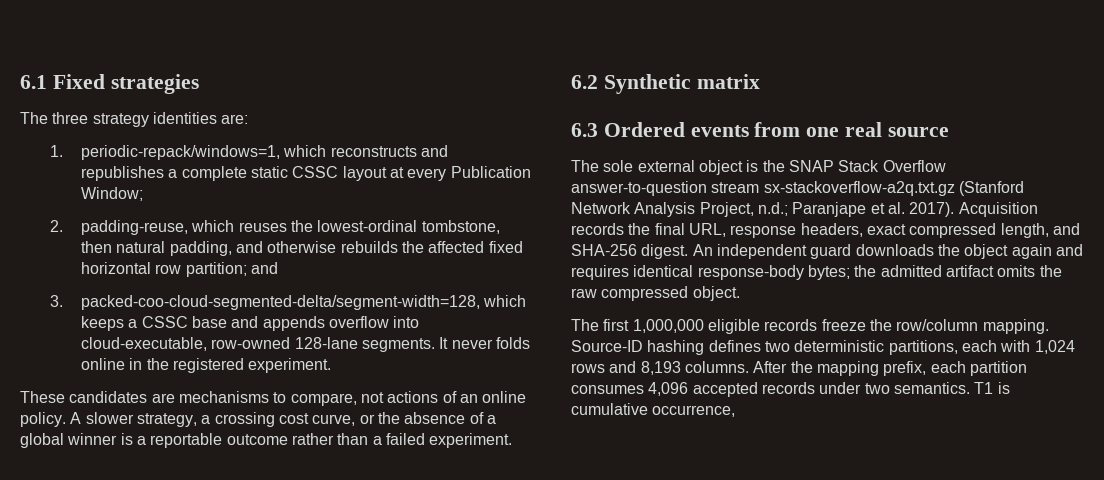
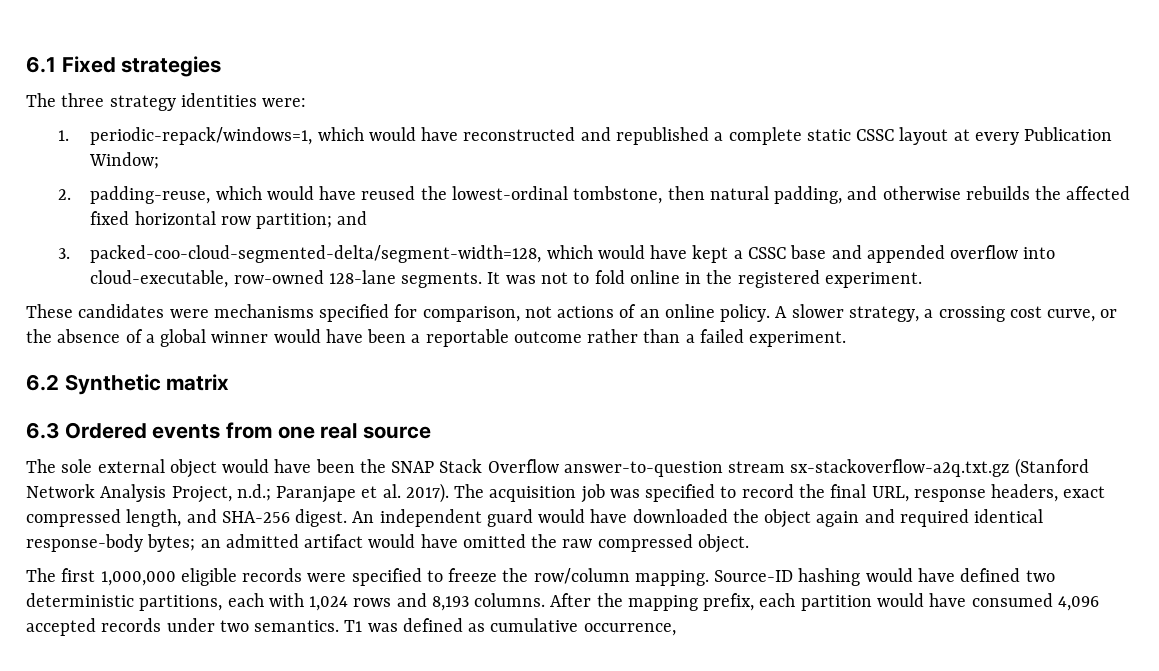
- The three strategy identities are:
+ The three strategy identities were:
- 1. periodic-repack/windows=1, which reconstructs and republishes a complete static CSSC layout at every Publication Window;
+ 1. periodic-repack/windows=1, which would have reconstructed and republished a complete static CSSC layout at every Publication Window;
- 2. padding-reuse, which reuses the lowest-ordinal tombstone, then natural padding, and otherwise rebuilds the affected fixed horizontal row partition; and
+ 2. padding-reuse, which would have reused the lowest-ordinal tombstone, then natural padding, and otherwise rebuilds the affected fixed horizontal row partition; and
- 3. packed-coo-cloud-segmented-delta/segment-width=128, which keeps a CSSC base and appends overflow into cloud-executable, row-owned 128-lane segments.
+ 3. packed-coo-cloud-segmented-delta/segment-width=128, which would have kept a CSSC base and appended overflow into cloud-executable, row-owned 128-lane segments.
- It never folds online in the registered experiment.
+ It was not to fold online in the registered experiment.
- These candidates are mechanisms to compare, not actions of an online policy.
+ These candidates were mechanisms specified for comparison, not actions of an online policy.
- A slower strategy, a crossing cost curve, or the absence of a global winner is a reportable outcome rather than a failed experiment.
+ A slower strategy, a crossing cost curve, or the absence of a global winner would have been a reportable outcome rather than a failed experiment.
- The sole external object is the SNAP Stack Overflow answer-to-question stream sx-stackoverflow-a2q.txt.gz (Stanford Network Analysis Project, n.d.; Paranjape et al. 2017).
+ The sole external object would have been the SNAP Stack Overflow answer-to-question stream sx-stackoverflow-a2q.txt.gz (Stanford Network Analysis Project, n.d.; Paranjape et al. 2017).
- Acquisition records the final URL, response headers, exact compressed length, and SHA-256 digest.
+ The acquisition job was specified to record the final URL, response headers, exact compressed length, and SHA-256 digest.
- An independent guard downloads the object again and requires identical response-body bytes; the admitted artifact omits the raw compressed object.
+ An independent guard would have downloaded the object again and required identical response-body bytes; an admitted artifact would have omitted the raw compressed object.
- The first 1,000,000 eligible records freeze the row/column mapping.
+ The first 1,000,000 eligible records were specified to freeze the row/column mapping.
- Source-ID hashing defines two deterministic partitions, each with 1,024 rows and 8,193 columns.
+ Source-ID hashing would have defined two deterministic partitions, each with 1,024 rows and 8,193 columns.
- After the mapping prefix, each partition consumes 4,096 accepted records under two semantics.
+ After the mapping prefix, each partition would have consumed 4,096 accepted records under two semantics.
- T1 is cumulative occurrence,
+ T1 was defined as cumulative occurrence,

